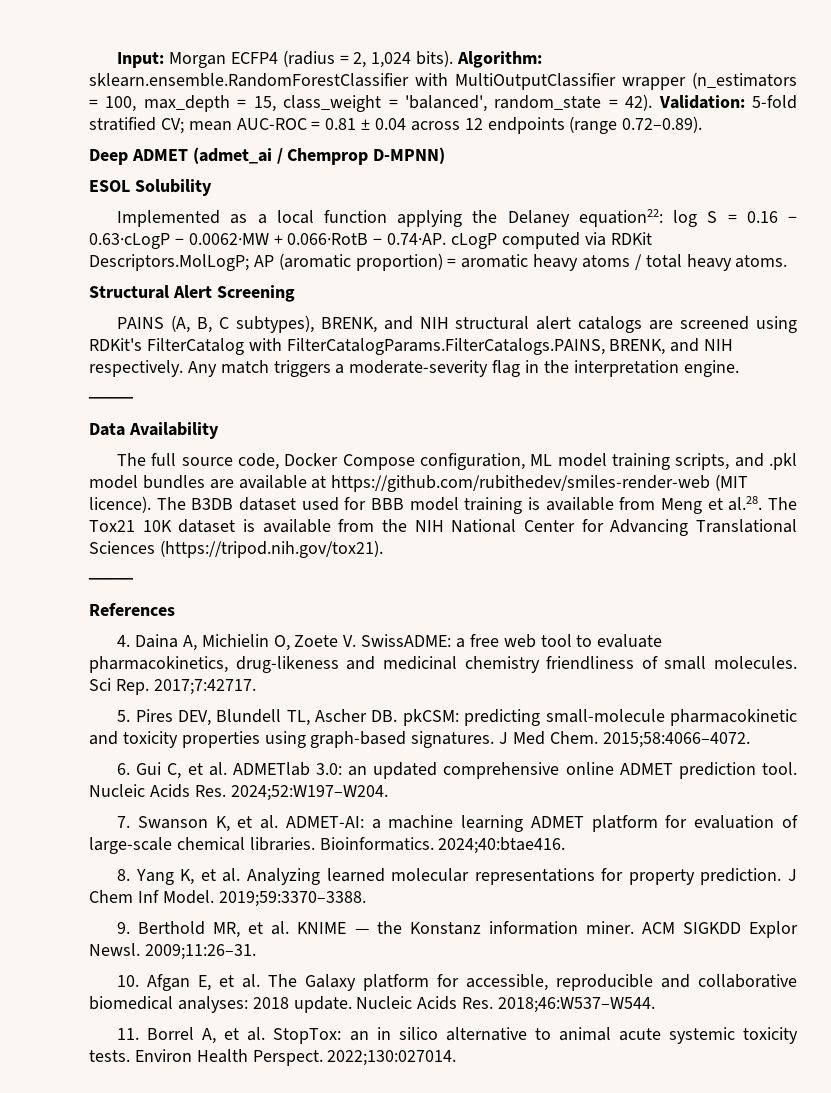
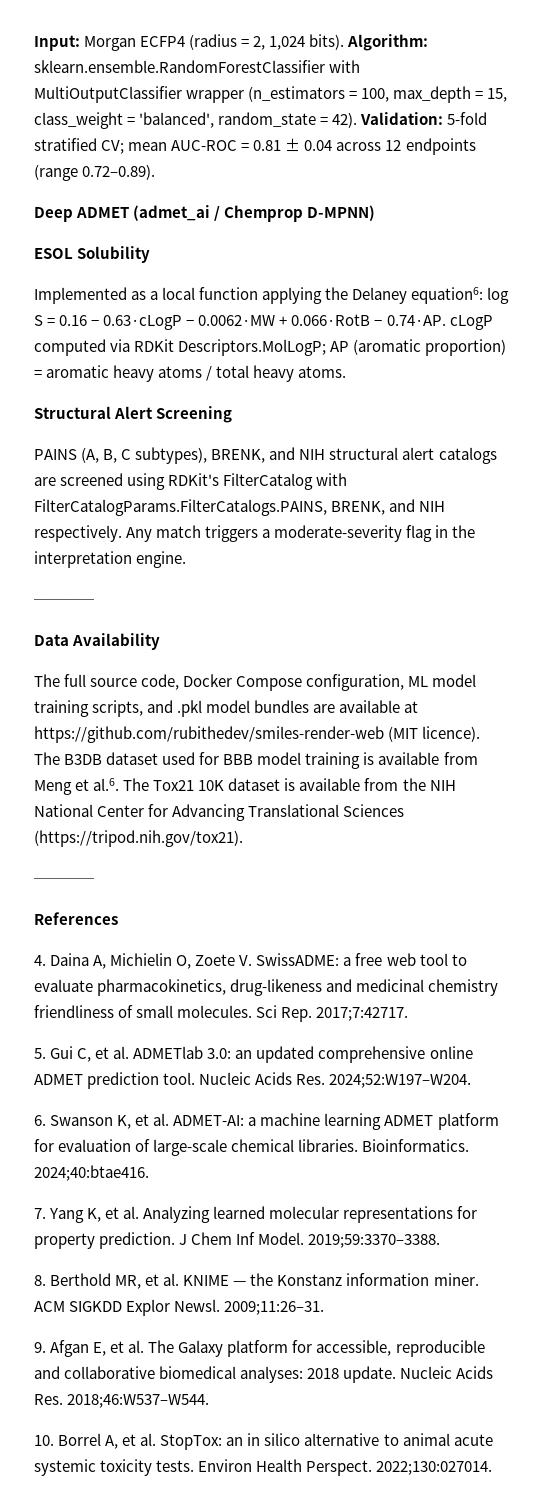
- Implemented as a local function applying the Delaney equation22: log S = 0.16 − 0.63·cLogP − 0.0062·MW + 0.066·RotB − 0.74·AP. cLogP computed via RDKit Descriptors.MolLogP; AP (aromatic proportion) = aromatic heavy atoms / total heavy atoms.
+ Implemented as a local function applying the Delaney equation6: log S = 0.16 − 0.63·cLogP − 0.0062·MW + 0.066·RotB − 0.74·AP. cLogP computed via RDKit Descriptors.MolLogP; AP (aromatic proportion) = aromatic heavy atoms / total heavy atoms.
- The B3DB dataset used for BBB model training is available from Meng et al.28. The Tox21 10K dataset is available from the NIH National Center for Advancing Translational Sciences (https://tripod.nih.gov/tox21).
+ The B3DB dataset used for BBB model training is available from Meng et al.6. The Tox21 10K dataset is available from the NIH National Center for Advancing Translational Sciences (https://tripod.nih.gov/tox21).
- 5. Pires DEV, Blundell TL, Ascher DB. pkCSM: predicting small-molecule pharmacokinetic and toxicity properties using graph-based signatures. J Med Chem. 2015;58:4066–4072.
- 6. Gui C, et al. ADMETlab 3.0: an updated comprehensive online ADMET prediction tool.
+ 5. Gui C, et al. ADMETlab 3.0: an updated comprehensive online ADMET prediction tool.
- 7. Swanson K, et al. ADMET-AI: a machine learning ADMET platform for evaluation of large-scale chemical libraries.
+ 6. Swanson K, et al. ADMET-AI: a machine learning ADMET platform for evaluation of large-scale chemical libraries.
- 8. Yang K, et al. Analyzing learned molecular representations for property prediction.
+ 7. Yang K, et al. Analyzing learned molecular representations for property prediction.
- 9. Berthold MR, et al. KNIME — the Konstanz information miner.
+ 8. Berthold MR, et al. KNIME — the Konstanz information miner.
- 10. Afgan E, et al. The Galaxy platform for accessible, reproducible and collaborative biomedical analyses: 2018 update.
+ 9. Afgan E, et al. The Galaxy platform for accessible, reproducible and collaborative biomedical analyses: 2018 update.
- 11. Borrel A, et al. StopTox: an in silico alternative to animal acute systemic toxicity tests.
+ 10. Borrel A, et al. StopTox: an in silico alternative to animal acute systemic toxicity tests.

